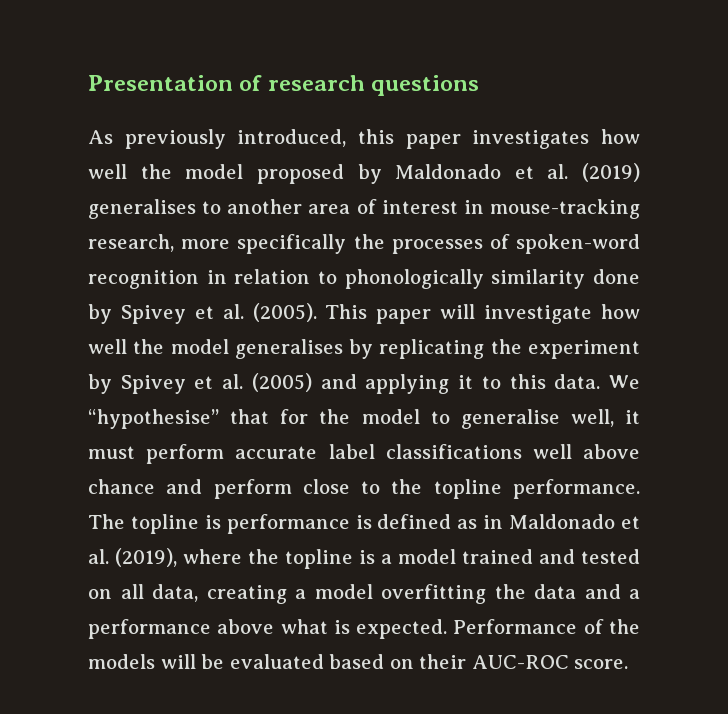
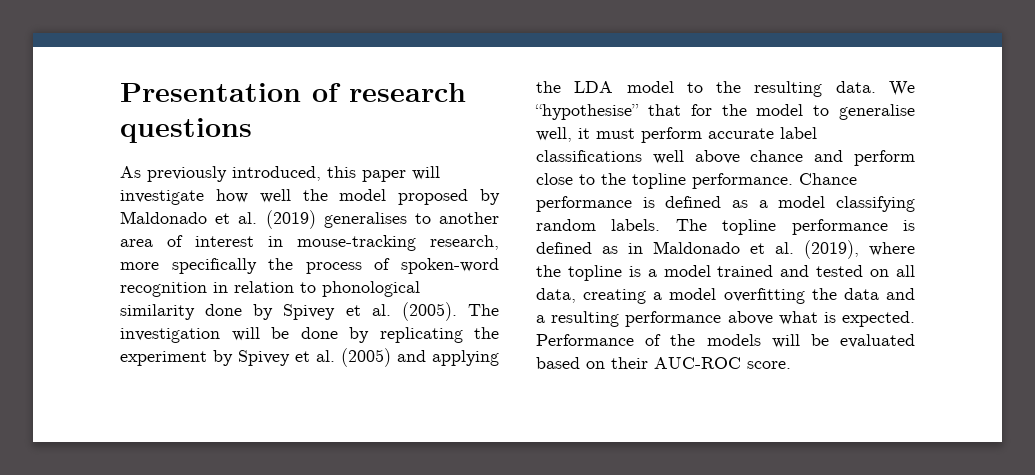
- As previously introduced, this paper investigates how well the model proposed by Maldonado et al. (2019) generalises to another area of interest in mouse-tracking research, more specifically the processes of spoken-word recognition in relation to phonologically similarity done by Spivey et al. (2005).
+ As previously introduced, this paper will investigate how well the model proposed by Maldonado et al. (2019) generalises to another area of interest in mouse-tracking research, more specifically the process of spoken-word recognition in relation to phonological similarity done by Spivey et al. (2005).
- This paper will investigate how well the model generalises by replicating the experiment by Spivey et al. (2005) and applying it to this data.
+ The investigation will be done by replicating the experiment by Spivey et al. (2005) and applying the LDA model to the resulting data.
+ Chance performance is defined as a model classifying random labels.
- The topline is performance is defined as in Maldonado et al. (2019), where the topline is a model trained and tested on all data, creating a model overfitting the data and a performance above what is expected.
+ The topline performance is defined as in Maldonado et al. (2019), where the topline is a model trained and tested on all data, creating a model overfitting the data and a resulting performance above what is expected.

